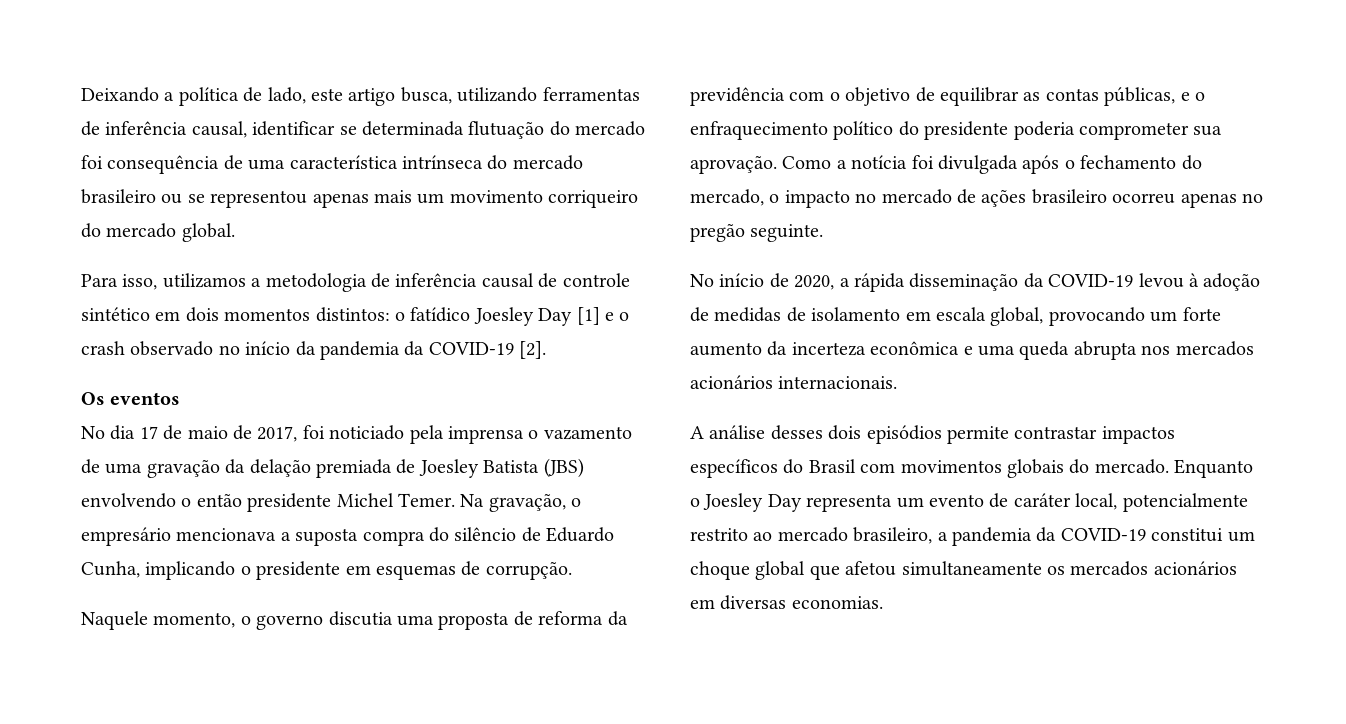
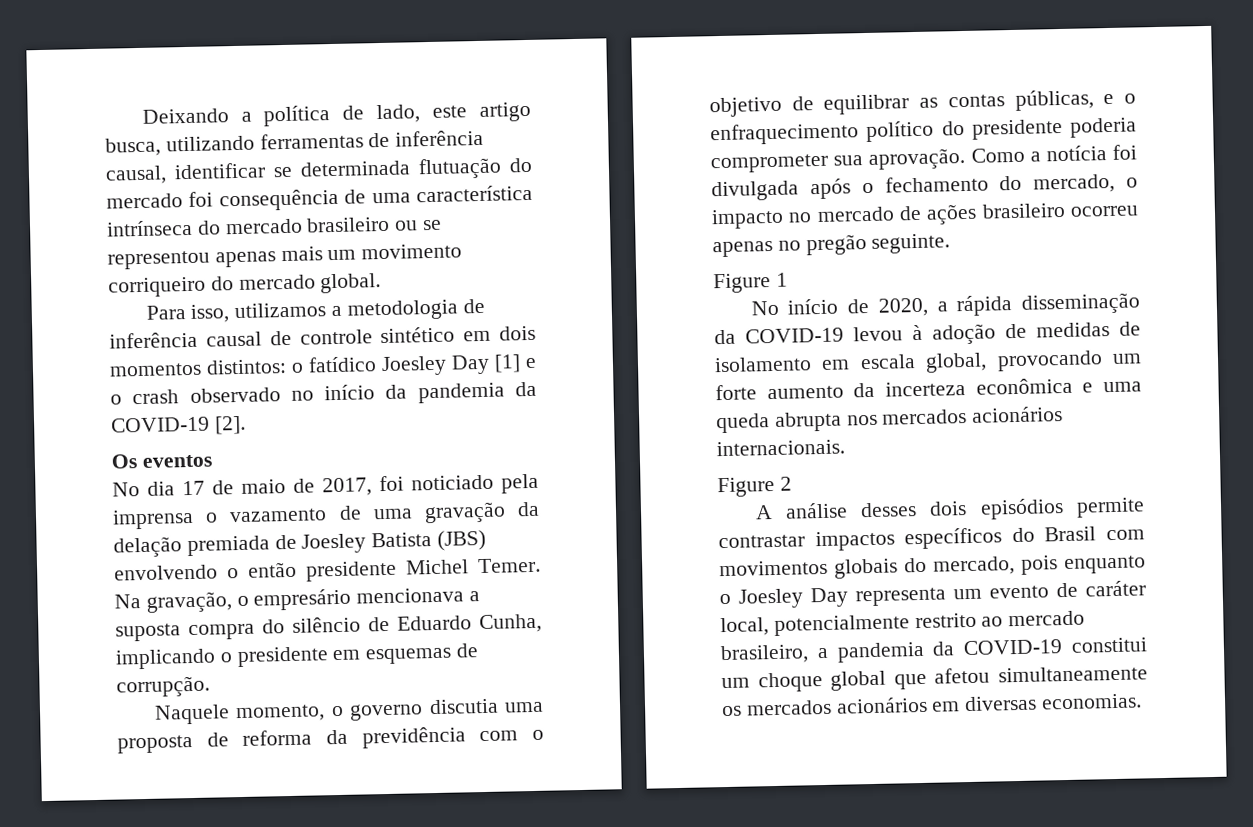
+ Figure 1
+ Figure 2
- A análise desses dois episódios permite contrastar impactos específicos do Brasil com movimentos globais do mercado. Enquanto o Joesley Day representa um evento de caráter local, potencialmente restrito ao mercado brasileiro, a pandemia da COVID-19 constitui um choque global que afetou simultaneamente os mercados acionários em diversas economias.
+ A análise desses dois episódios permite contrastar impactos específicos do Brasil com movimentos globais do mercado, pois enquanto o Joesley Day representa um evento de caráter local, potencialmente restrito ao mercado brasileiro, a pandemia da COVID-19 constitui um choque global que afetou simultaneamente os mercados acionários em diversas economias.

